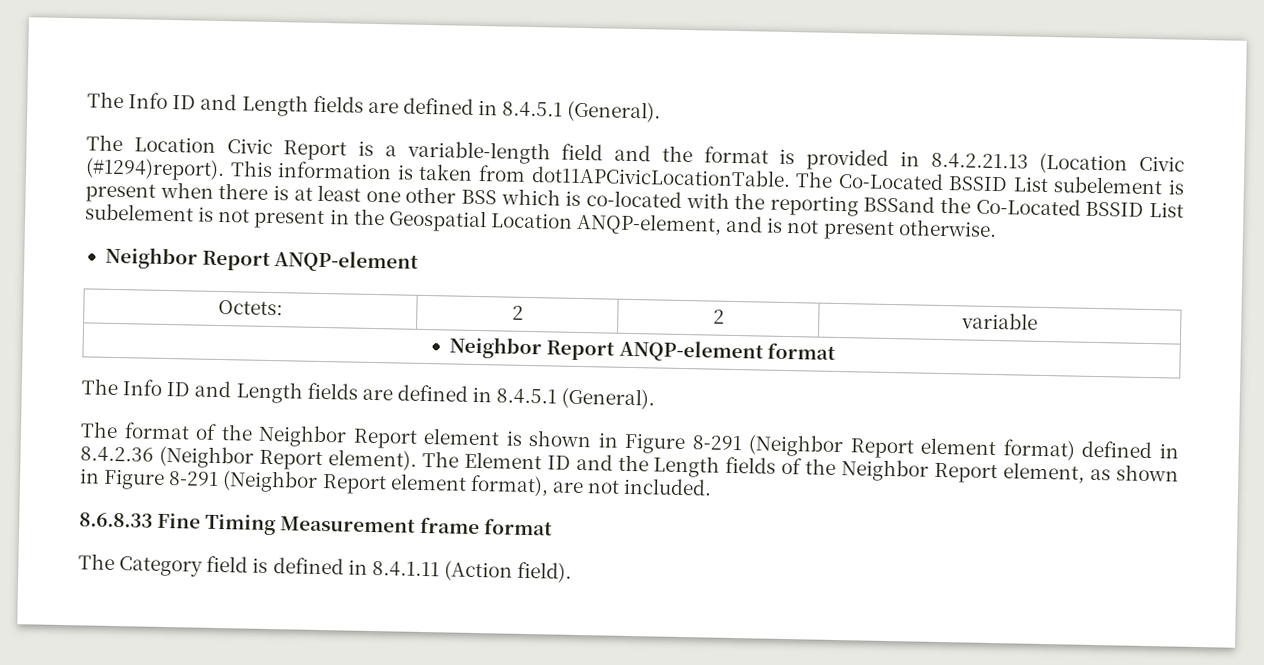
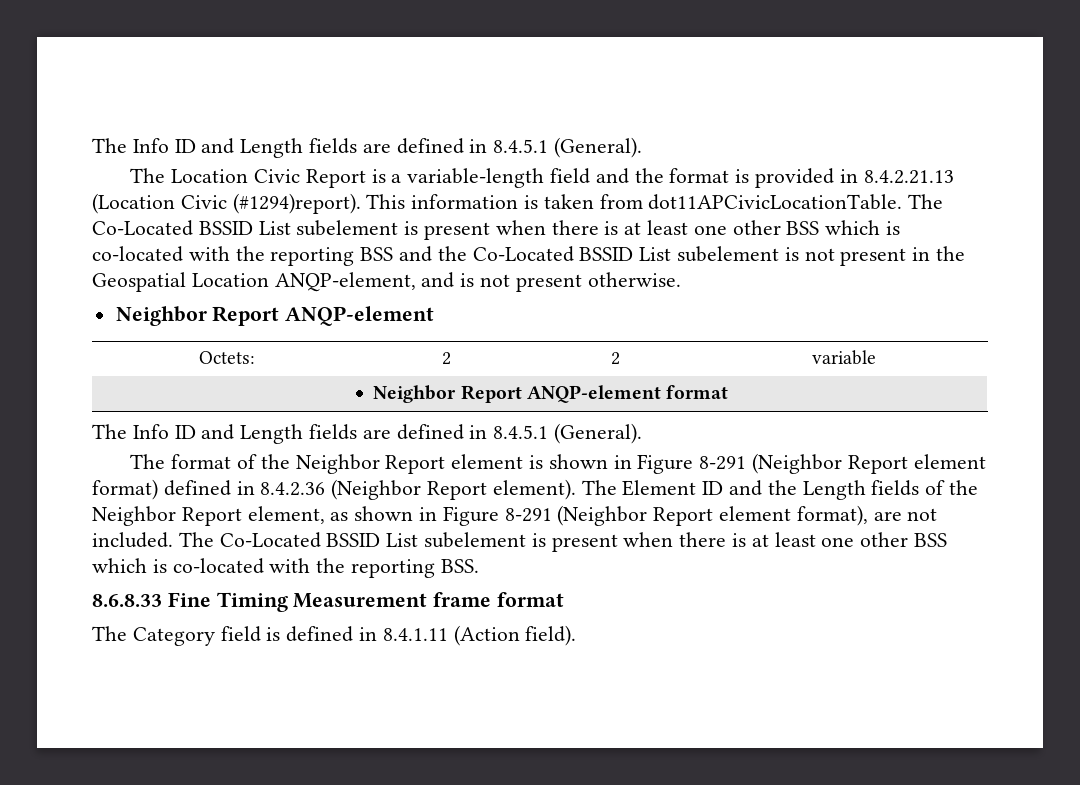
- The Co-Located BSSID List subelement is present when there is at least one other BSS which is co-located with the reporting BSSand the Co-Located BSSID List subelement is not present in the Geospatial Location ANQP-element, and is not present otherwise.
+ The Co-Located BSSID List subelement is present when there is at least one other BSS which is co-located with the reporting BSS and the Co-Located BSSID List subelement is not present in the Geospatial Location ANQP-element, and is not present otherwise.
+ The Co-Located BSSID List subelement is present when there is at least one other BSS which is co-located with the reporting BSS.

